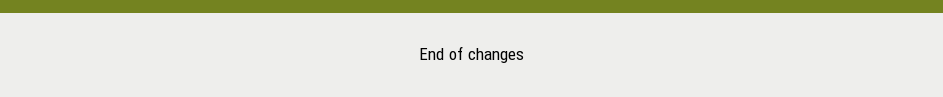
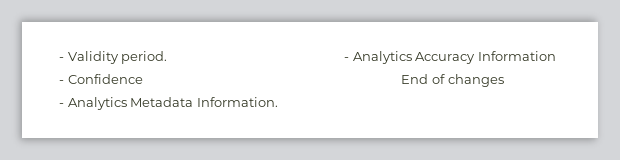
+ - Validity period.
+ - Confidence
+ - Analytics Metadata Information.
+ - Analytics Accuracy Information

